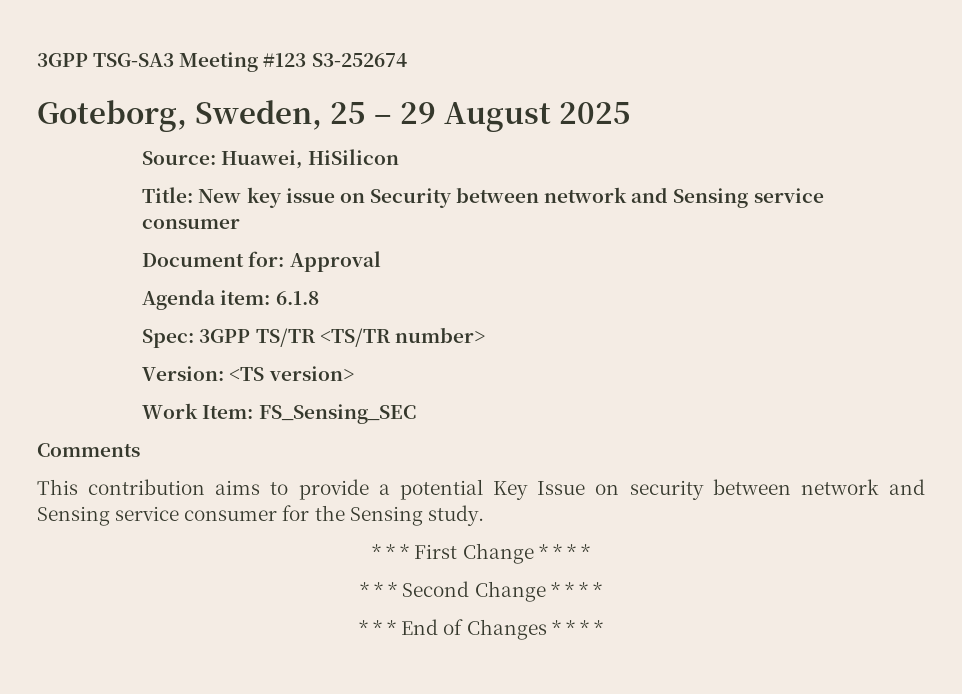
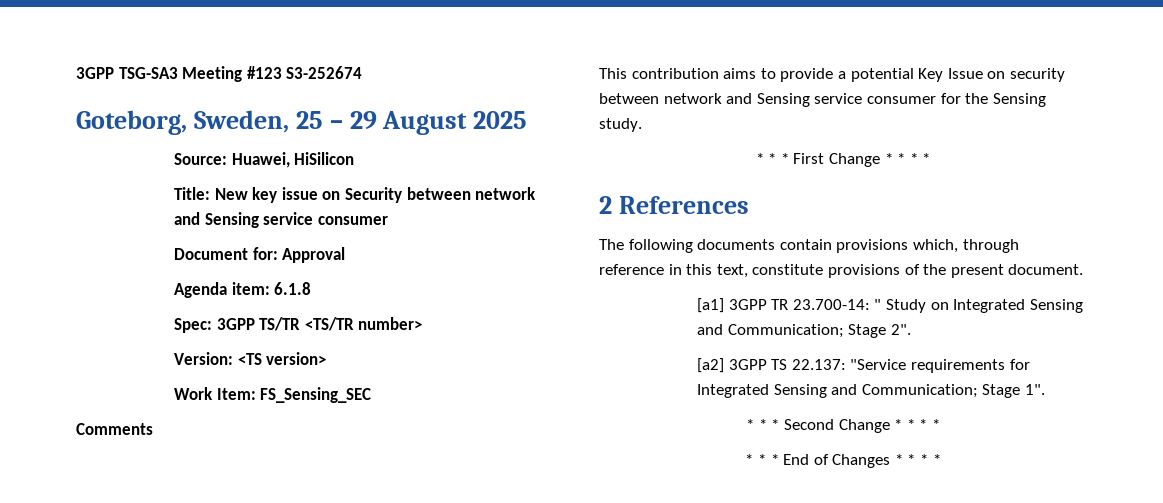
+ 2 References
+ The following documents contain provisions which, through reference in this text, constitute provisions of the present document.
+ [a1] 3GPP TR 23.700-14: " Study on Integrated Sensing and Communication; Stage 2".
+ [a2] 3GPP TS 22.137: "Service requirements for Integrated Sensing and Communication; Stage 1".

